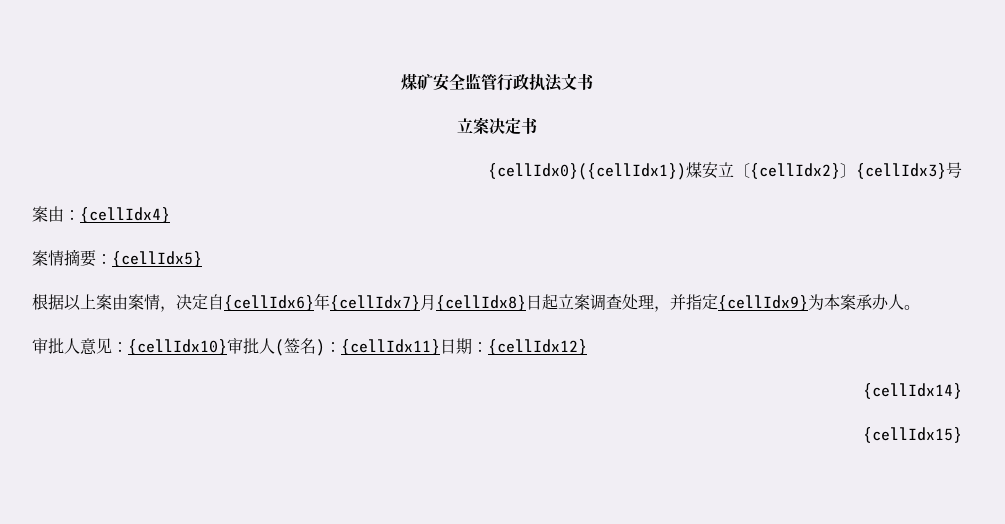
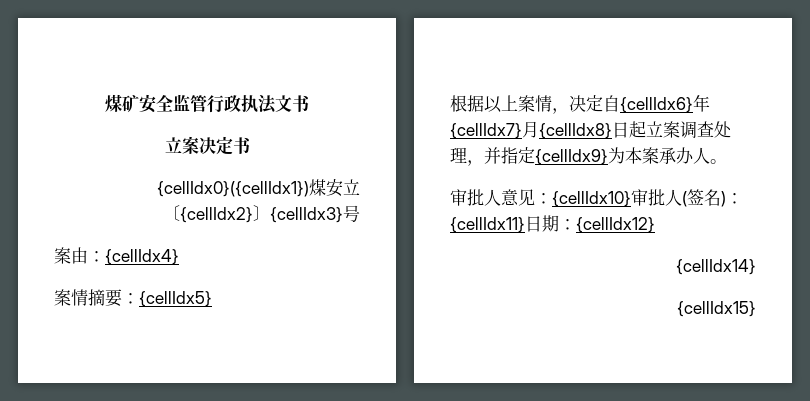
- 根据以上案由案情，决定自{cellIdx6}年{cellIdx7}月{cellIdx8}日起立案调查处理，并指定{cellIdx9}为本案承办人。
+ 根据以上案情，决定自{cellIdx6}年{cellIdx7}月{cellIdx8}日起立案调查处理，并指定{cellIdx9}为本案承办人。

